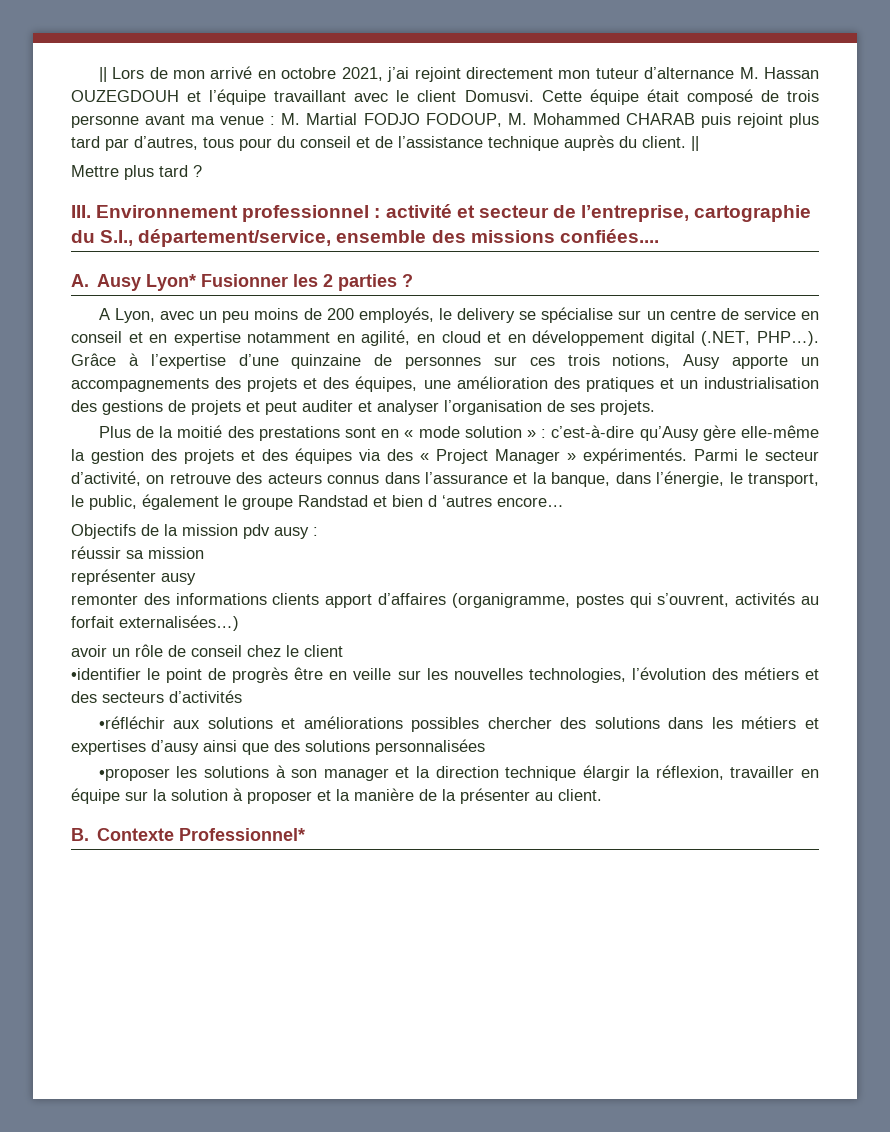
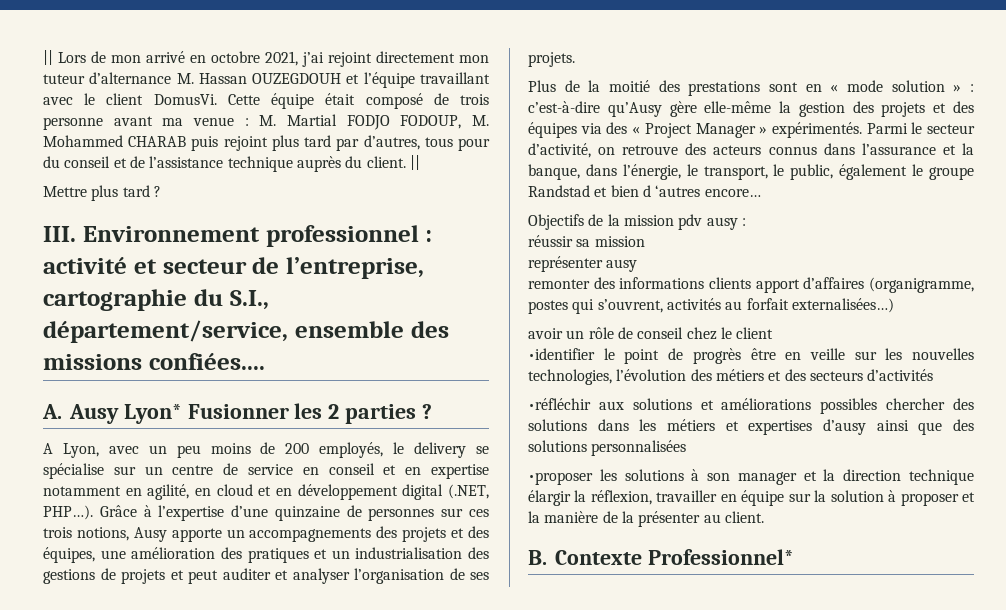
- || Lors de mon arrivé en octobre 2021, j’ai rejoint directement mon tuteur d’alternance M. Hassan OUZEGDOUH et l’équipe travaillant avec le client Domusvi.
+ || Lors de mon arrivé en octobre 2021, j’ai rejoint directement mon tuteur d’alternance M. Hassan OUZEGDOUH et l’équipe travaillant avec le client DomusVi.

